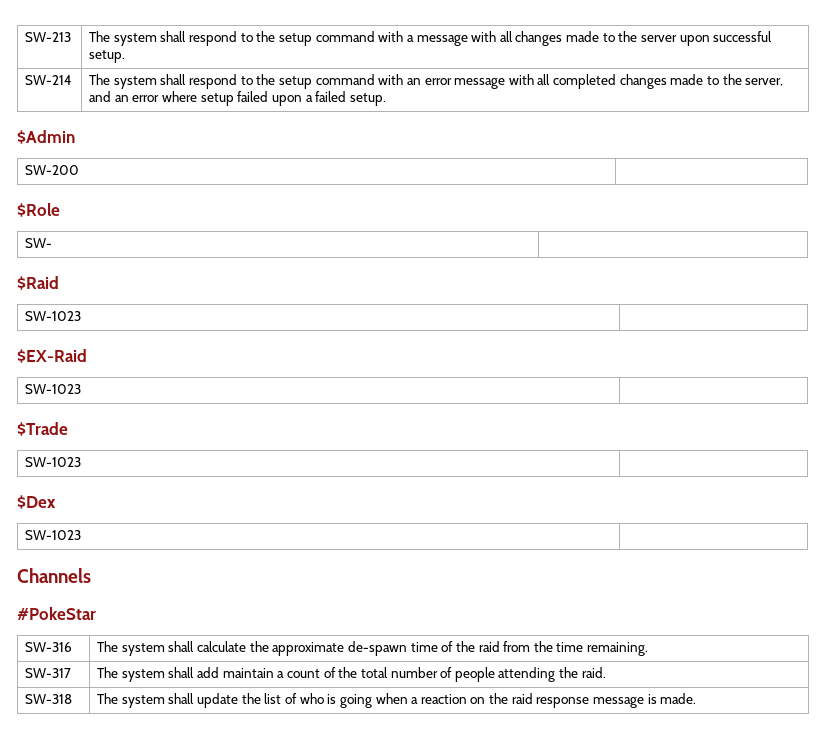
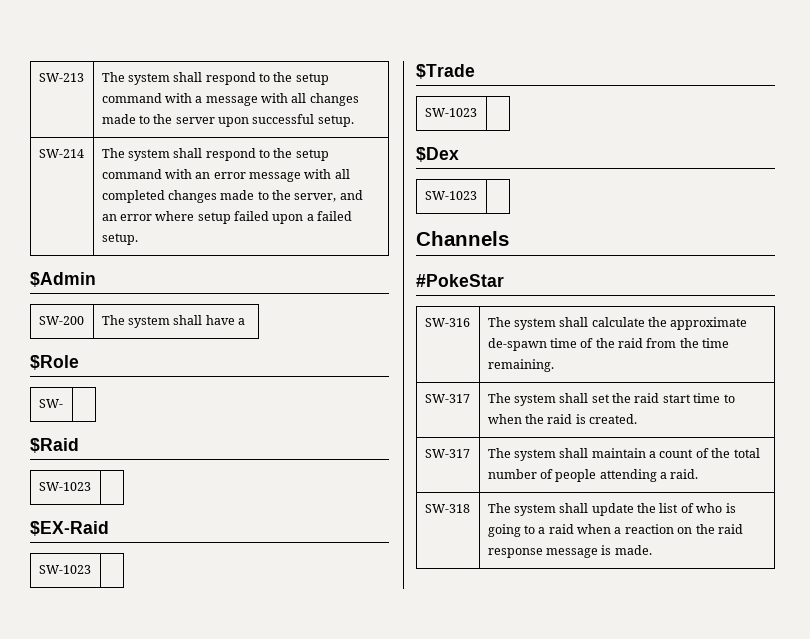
- SW-200 |
+ SW-200 | The system shall have a
- SW-317 | The system shall add maintain a count of the total number of people attending the raid.
+ SW-317 | The system shall set the raid start time to when the raid is created.
+ SW-317 | The system shall maintain a count of the total number of people attending a raid.
- SW-318 | The system shall update the list of who is going when a reaction on the raid response message is made.
+ SW-318 | The system shall update the list of who is going to a raid when a reaction on the raid response message is made.

